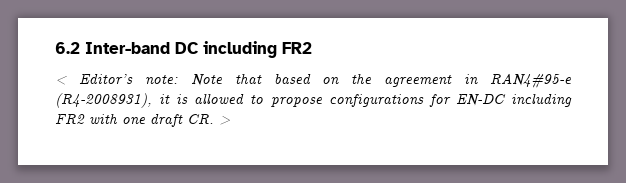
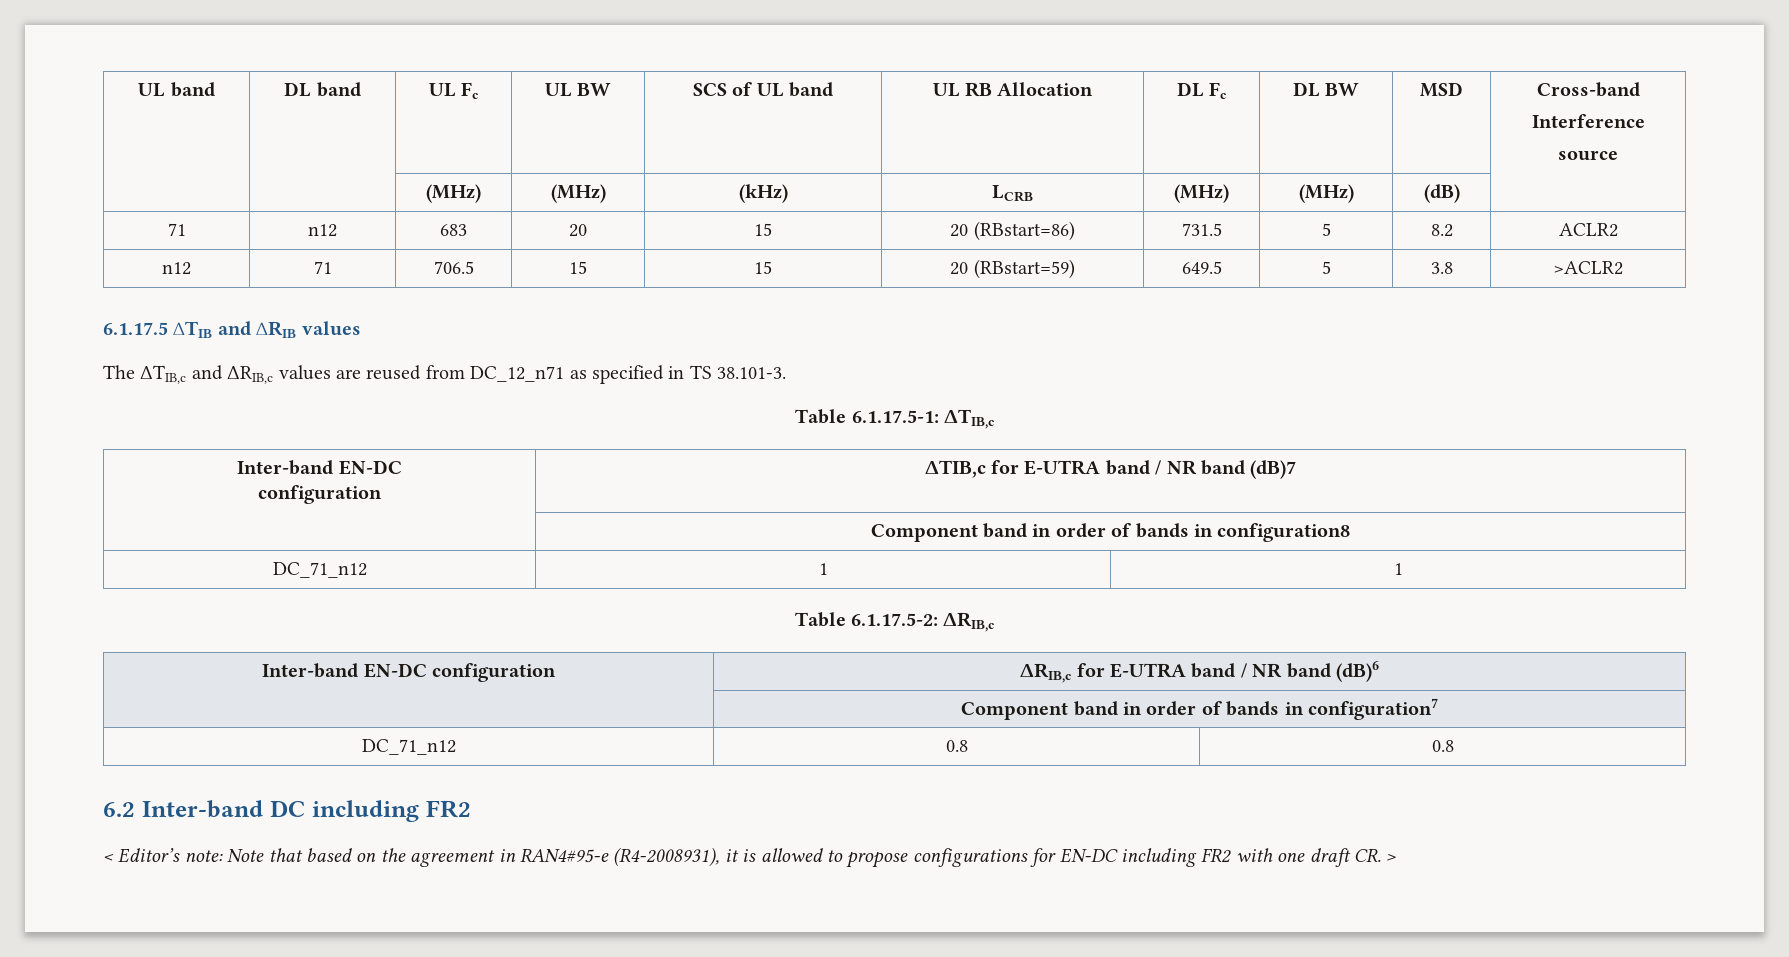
+ UL band | DL band | UL Fc | UL BW | SCS of UL band | UL RB Allocation | DL Fc | DL BW | MSD | Cross-band
+ Interference
+ source
+ | | (MHz) | (MHz) | (kHz) | LCRB | (MHz) | (MHz) | (dB) |
+ 71 | n12 | 683 | 20 | 15 | 20 (RBstart=86) | 731.5 | 5 | 8.2 | ACLR2
+ n12 | 71 | 706.5 | 15 | 15 | 20 (RBstart=59) | 649.5 | 5 | 3.8 | >ACLR2
+ 6.1.17.5 ∆TIB and ∆RIB values
+ The ΔTIB,c and ΔRIB,c values are reused from DC_12_n71 as specified in TS 38.101-3.
+ Table 6.1.17.5-1: ΔTIB,c
+ Inter-band EN-DC
+ configuration | ΔTIB,c for E-UTRA band / NR band (dB)7
+ | Component band in order of bands in configuration8
+ DC_71_n12 | 1 | 1
+ Table 6.1.17.5-2: ΔRIB,c
+ Inter-band EN-DC configuration | ΔRIB,c for E-UTRA band / NR band (dB)6
+ | Component band in order of bands in configuration7
+ DC_71_n12 | 0.8 | 0.8

